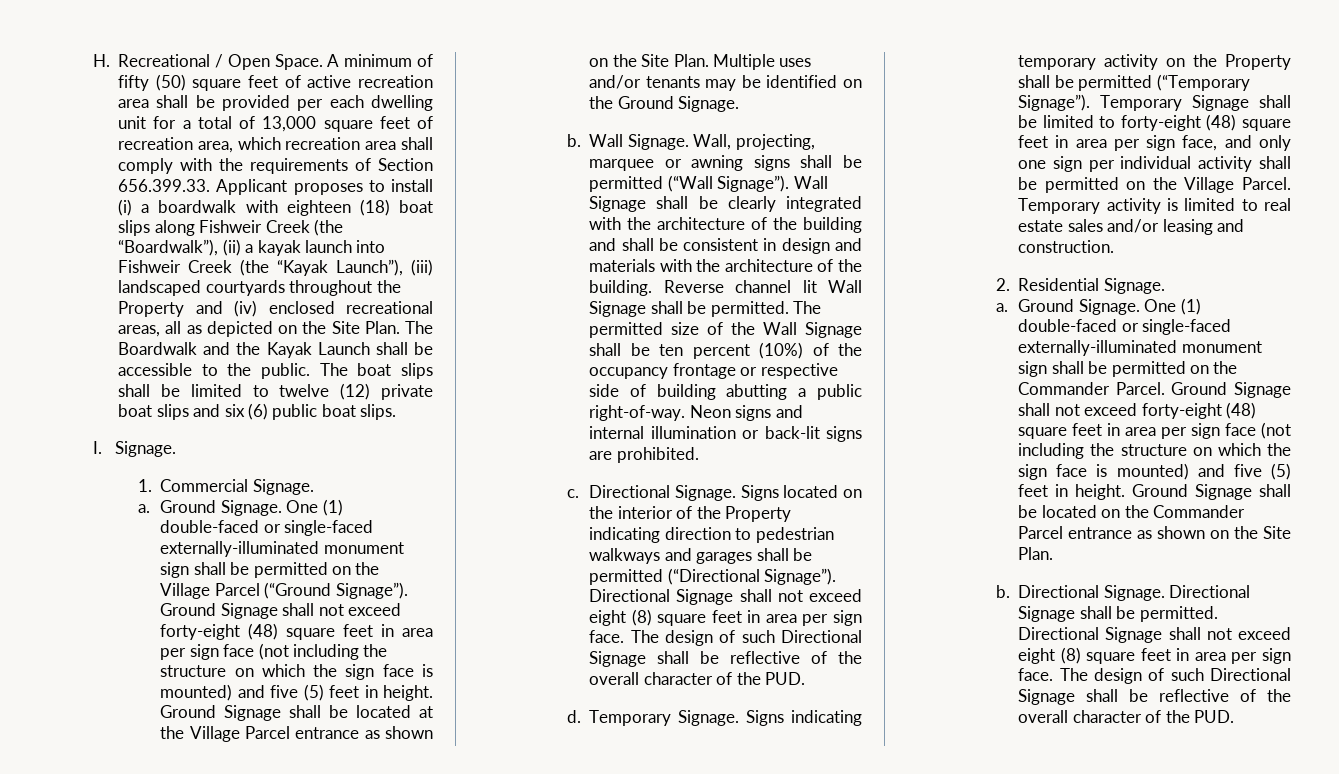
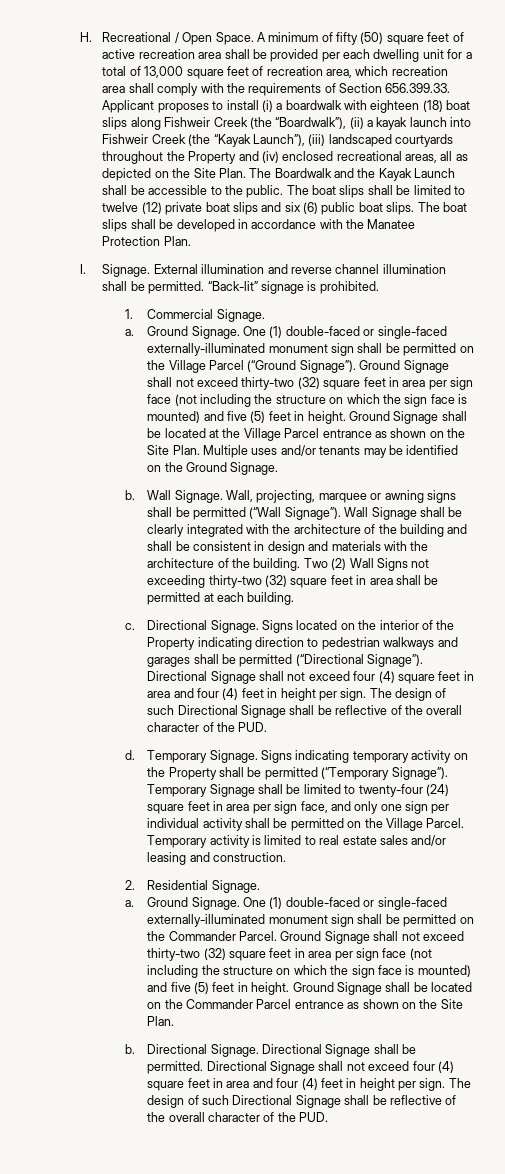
- The boat slips shall be limited to twelve (12) private boat slips and six (6) public boat slips.
- I. Signage.
+ The boat slips shall be limited to twelve (12) private boat slips and six (6) public boat slips. The boat slips shall be developed in accordance with the Manatee Protection Plan.
+ I. Signage. External illumination and reverse channel illumination shall be permitted. “Back-lit” signage is prohibited.
- One (1) double-faced or single-faced externally-illuminated monument sign shall be permitted on the Village Parcel (“Ground Signage”). Ground Signage shall not exceed forty-eight (48) square feet in area per sign face (not including the structure on which the sign face is mounted) and five (5) feet in height.
+ One (1) double-faced or single-faced externally-illuminated monument sign shall be permitted on the Village Parcel (“Ground Signage”). Ground Signage shall not exceed thirty-two (32) square feet in area per sign face (not including the structure on which the sign face is mounted) and five (5) feet in height.
- Reverse channel lit Wall Signage shall be permitted. The permitted size of the Wall Signage shall be ten percent (10%) of the occupancy frontage or respective side of building abutting a public right-of-way. Neon signs and internal illumination or back-lit signs are prohibited.
+ Two (2) Wall Signs not exceeding thirty-two (32) square feet in area shall be permitted at each building.
- Signs located on the interior of the Property indicating direction to pedestrian walkways and garages shall be permitted (“Directional Signage”). Directional Signage shall not exceed eight (8) square feet in area per sign face.
+ Signs located on the interior of the Property indicating direction to pedestrian walkways and garages shall be permitted (“Directional Signage”). Directional Signage shall not exceed four (4) square feet in area and four (4) feet in height per sign.
- Temporary Signage shall be limited to forty-eight (48) square feet in area per sign face, and only one sign per individual activity shall be permitted on the Village Parcel.
+ Temporary Signage shall be limited to twenty-four (24) square feet in area per sign face, and only one sign per individual activity shall be permitted on the Village Parcel.
- One (1) double-faced or single-faced externally-illuminated monument sign shall be permitted on the Commander Parcel. Ground Signage shall not exceed forty-eight (48) square feet in area per sign face (not including the structure on which the sign face is mounted) and five (5) feet in height.
+ One (1) double-faced or single-faced externally-illuminated monument sign shall be permitted on the Commander Parcel. Ground Signage shall not exceed thirty-two (32) square feet in area per sign face (not including the structure on which the sign face is mounted) and five (5) feet in height.
- Directional Signage shall be permitted. Directional Signage shall not exceed eight (8) square feet in area per sign face.
+ Directional Signage shall be permitted. Directional Signage shall not exceed four (4) square feet in area and four (4) feet in height per sign.

